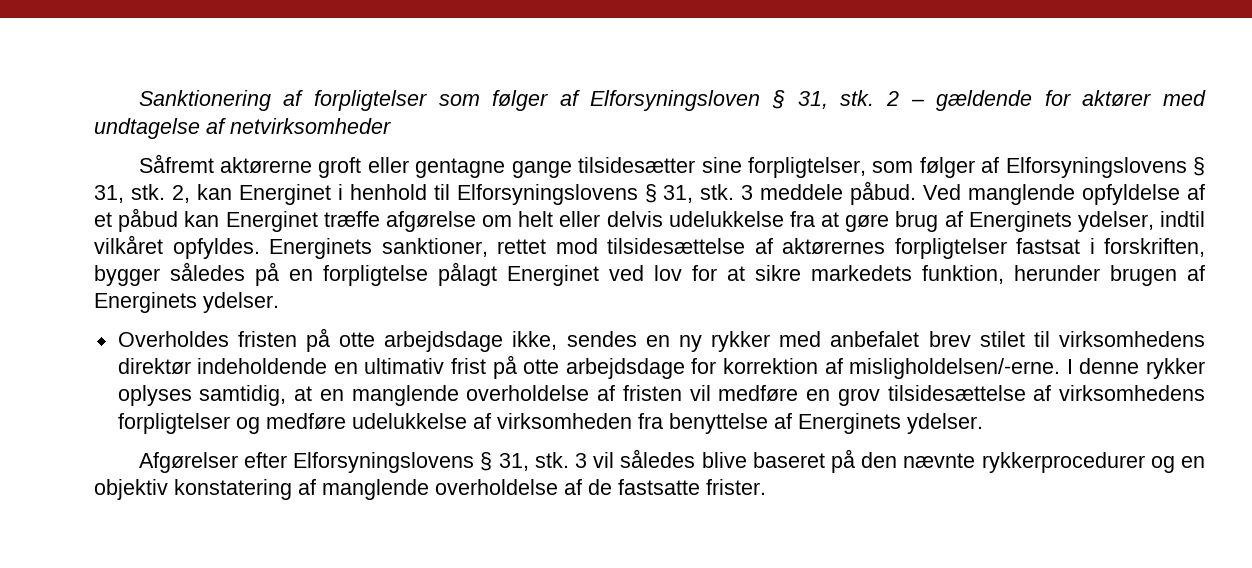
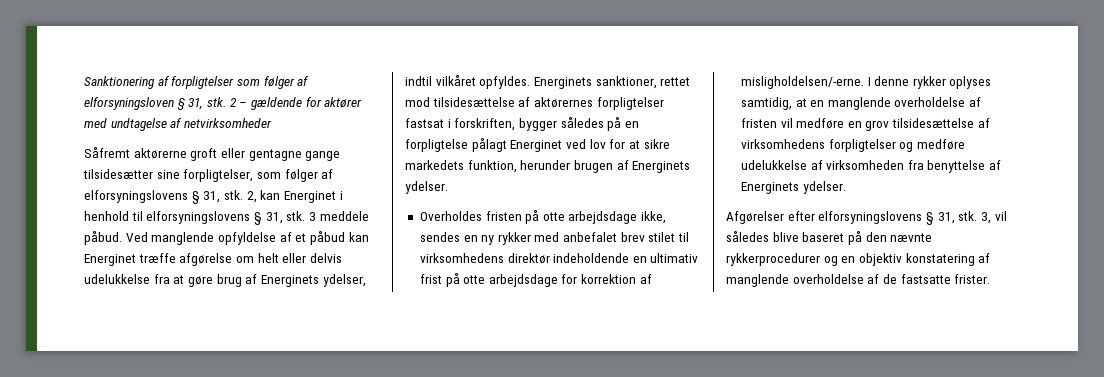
- Sanktionering af forpligtelser som følger af Elforsyningsloven § 31, stk.
+ Sanktionering af forpligtelser som følger af elforsyningsloven § 31, stk.
- Såfremt aktørerne groft eller gentagne gange tilsidesætter sine forpligtelser, som følger af Elforsyningslovens § 31, stk.
+ Såfremt aktørerne groft eller gentagne gange tilsidesætter sine forpligtelser, som følger af elforsyningslovens § 31, stk.
- 2, kan Energinet i henhold til Elforsyningslovens § 31, stk.
+ 2, kan Energinet i henhold til elforsyningslovens § 31, stk.
- Afgørelser efter Elforsyningslovens § 31, stk. 3 vil således blive baseret på den nævnte rykkerprocedurer og en objektiv konstatering af manglende overholdelse af de fastsatte frister.
+ Afgørelser efter elforsyningslovens § 31, stk. 3, vil således blive baseret på den nævnte rykkerprocedurer og en objektiv konstatering af manglende overholdelse af de fastsatte frister.

